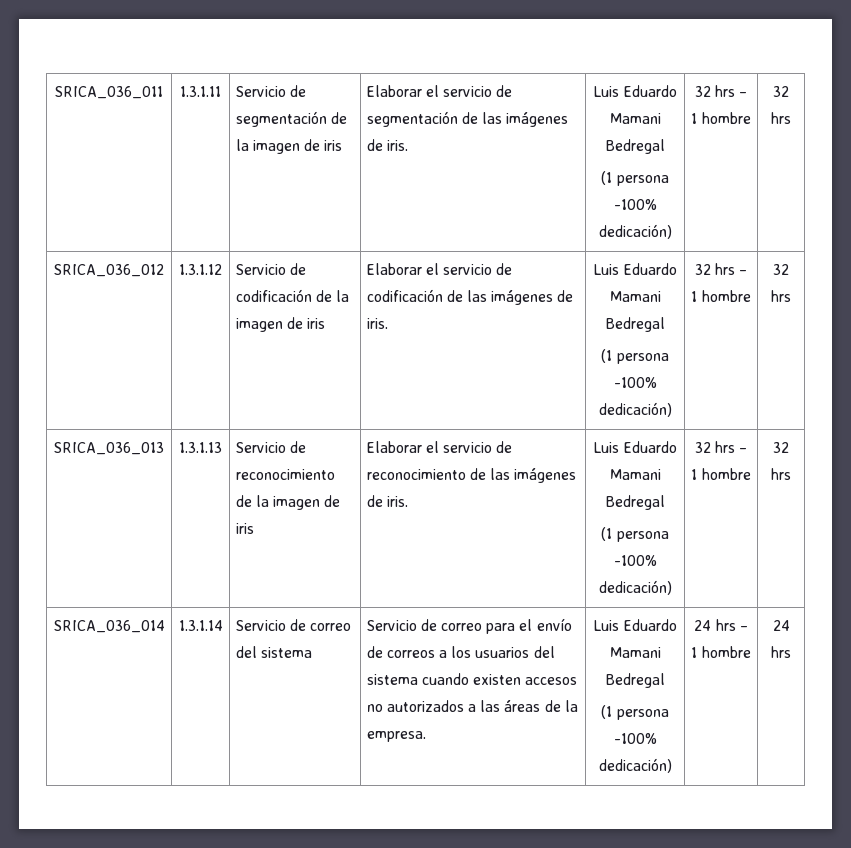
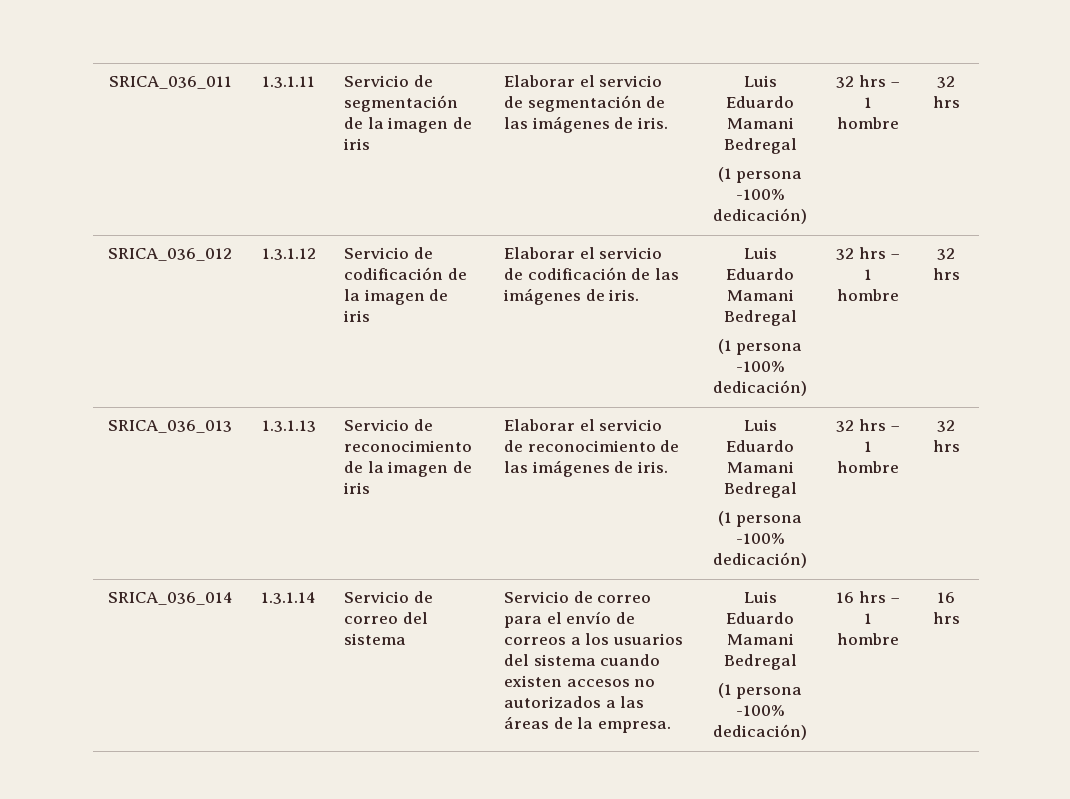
- 24 hrs – 1 hombre | 24 hrs
+ 16 hrs – 1 hombre | 16 hrs

